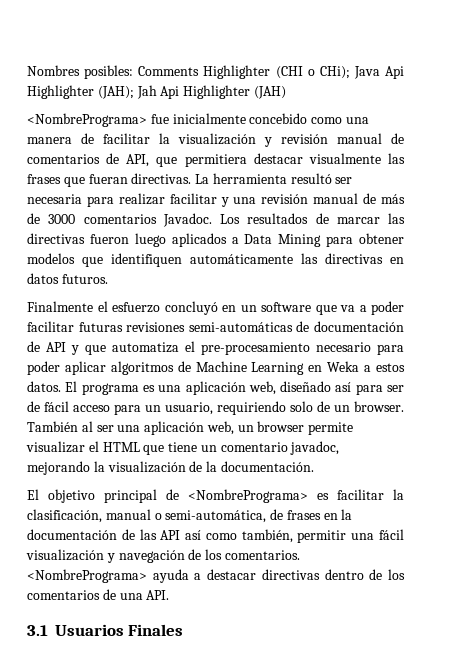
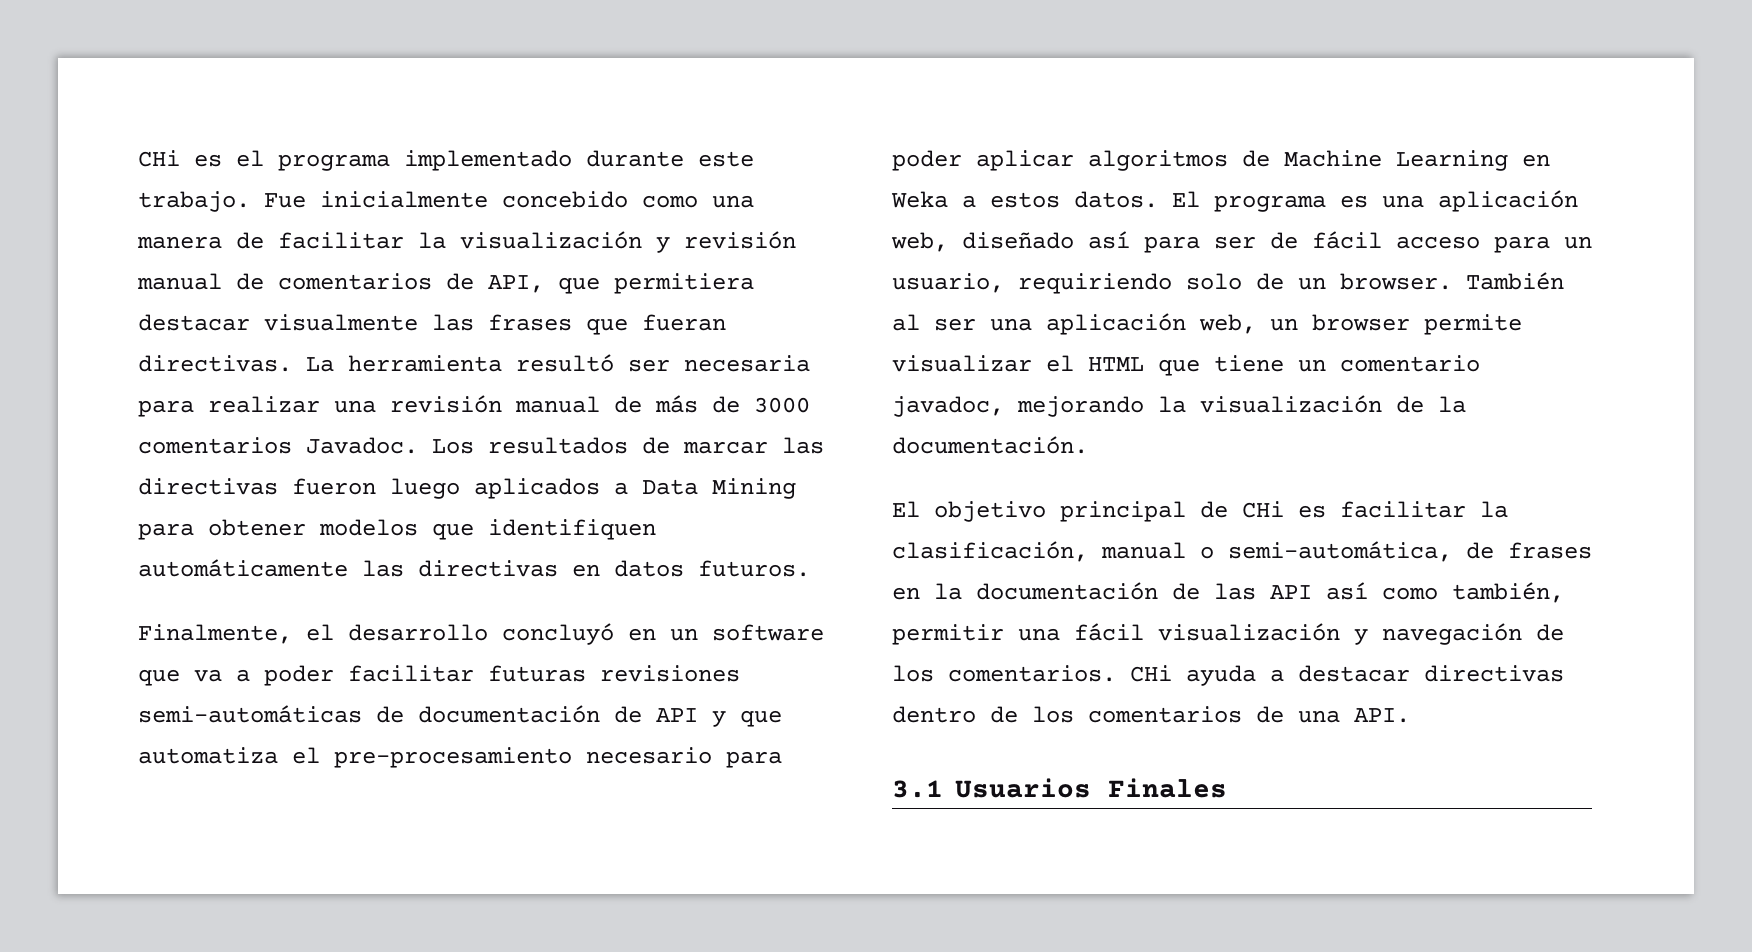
- Nombres posibles: Comments Highlighter (CHI o CHi); Java Api Highlighter (JAH); Jah Api Highlighter (JAH)
- <NombrePrograma> fue inicialmente concebido como una manera de facilitar la visualización y revisión manual de comentarios de API, que permitiera destacar visualmente las frases que fueran directivas.
+ CHi es el programa implementado durante este trabajo. Fue inicialmente concebido como una manera de facilitar la visualización y revisión manual de comentarios de API, que permitiera destacar visualmente las frases que fueran directivas.
- La herramienta resultó ser necesaria para realizar facilitar y una revisión manual de más de 3000 comentarios Javadoc.
+ La herramienta resultó ser necesaria para realizar una revisión manual de más de 3000 comentarios Javadoc.
- Finalmente el esfuerzo concluyó en un software que va a poder facilitar futuras revisiones semi-automáticas de documentación de API y que automatiza el pre-procesamiento necesario para poder aplicar algoritmos de Machine Learning en Weka a estos datos.
+ Finalmente, el desarrollo concluyó en un software que va a poder facilitar futuras revisiones semi-automáticas de documentación de API y que automatiza el pre-procesamiento necesario para poder aplicar algoritmos de Machine Learning en Weka a estos datos.
- El objetivo principal de <NombrePrograma> es facilitar la clasificación, manual o semi-automática, de frases en la documentación de las API así como también, permitir una fácil visualización y navegación de los comentarios.
+ El objetivo principal de CHi es facilitar la clasificación, manual o semi-automática, de frases en la documentación de las API así como también, permitir una fácil visualización y navegación de los comentarios.
- <NombrePrograma> ayuda a destacar directivas dentro de los comentarios de una API.
+ CHi ayuda a destacar directivas dentro de los comentarios de una API.

